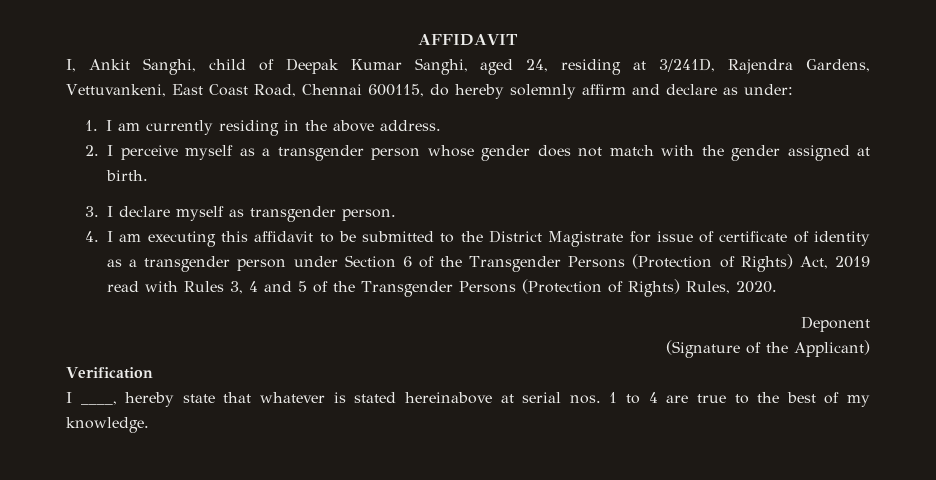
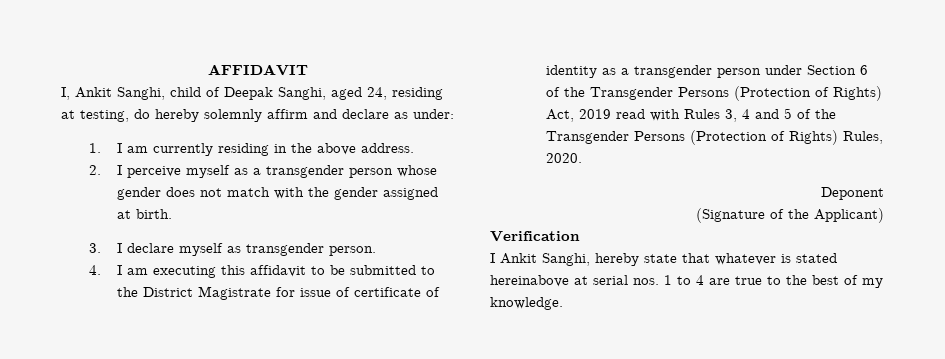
- I, Ankit Sanghi, child of Deepak Kumar Sanghi, aged 24, residing at 3/241D, Rajendra Gardens, Vettuvankeni, East Coast Road, Chennai 600115, do hereby solemnly affirm and declare as under:
+ I, Ankit Sanghi, child of Deepak Sanghi, aged 24, residing at testing, do hereby solemnly affirm and declare as under:
- I ____, hereby state that whatever is stated hereinabove at serial nos. 1 to 4 are true to the best of my knowledge.
+ I Ankit Sanghi, hereby state that whatever is stated hereinabove at serial nos. 1 to 4 are true to the best of my knowledge.

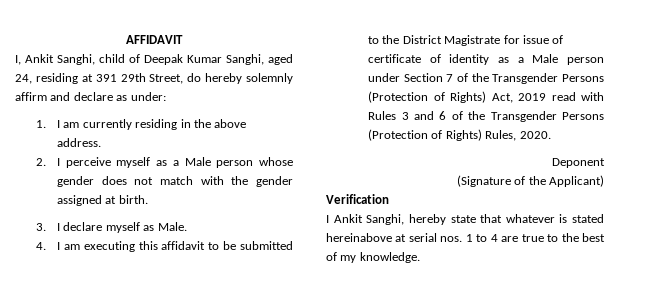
- I, Ankit Sanghi, child of Deepak Sanghi, aged 24, residing at testing, do hereby solemnly affirm and declare as under:
+ I, Ankit Sanghi, child of Deepak Kumar Sanghi, aged 24, residing at 391 29th Street, do hereby solemnly affirm and declare as under:
- 2. I perceive myself as a transgender person whose gender does not match with the gender assigned at birth.
+ 2. I perceive myself as a Male person whose gender does not match with the gender assigned at birth.
- 3. I declare myself as transgender person.
+ 3. I declare myself as Male.
- 4. I am executing this affidavit to be submitted to the District Magistrate for issue of certificate of identity as a transgender person under Section 6 of the Transgender Persons (Protection of Rights) Act, 2019 read with Rules 3, 4 and 5 of the Transgender Persons (Protection of Rights) Rules, 2020.
+ 4. I am executing this affidavit to be submitted to the District Magistrate for issue of certificate of identity as a Male person under Section 7 of the Transgender Persons (Protection of Rights) Act, 2019 read with Rules 3 and 6 of the Transgender Persons (Protection of Rights) Rules, 2020.

